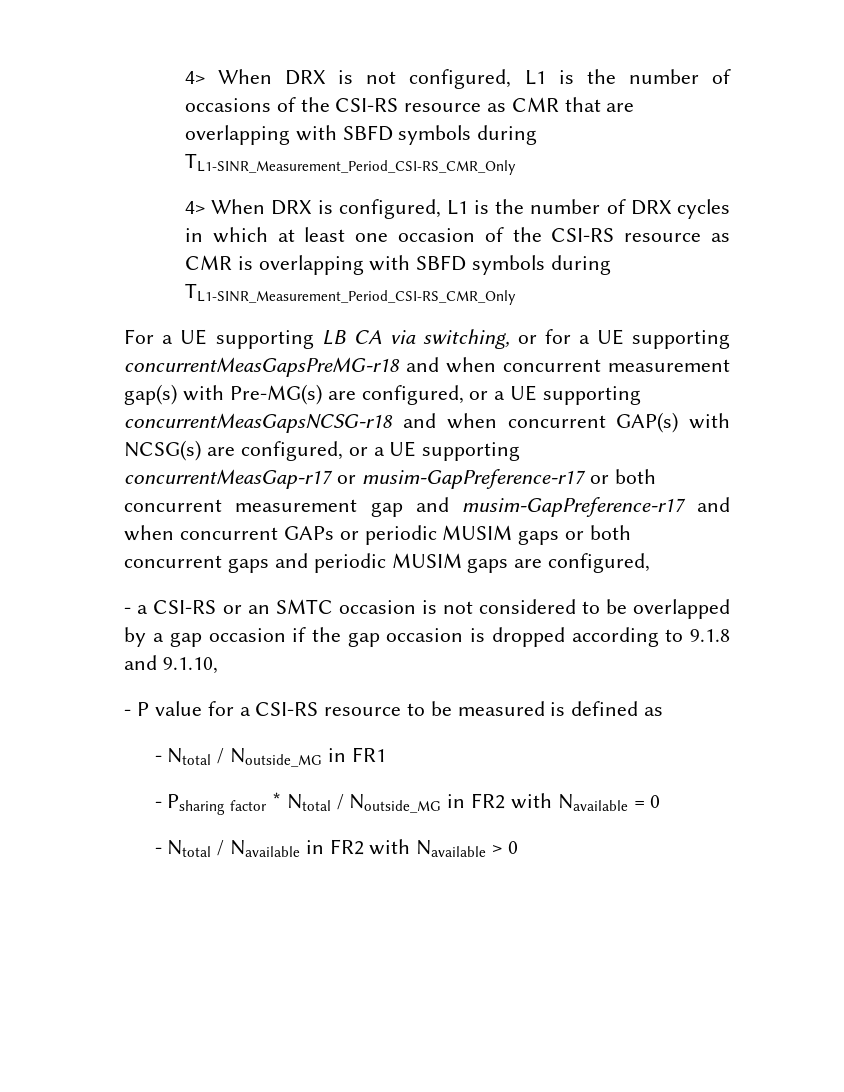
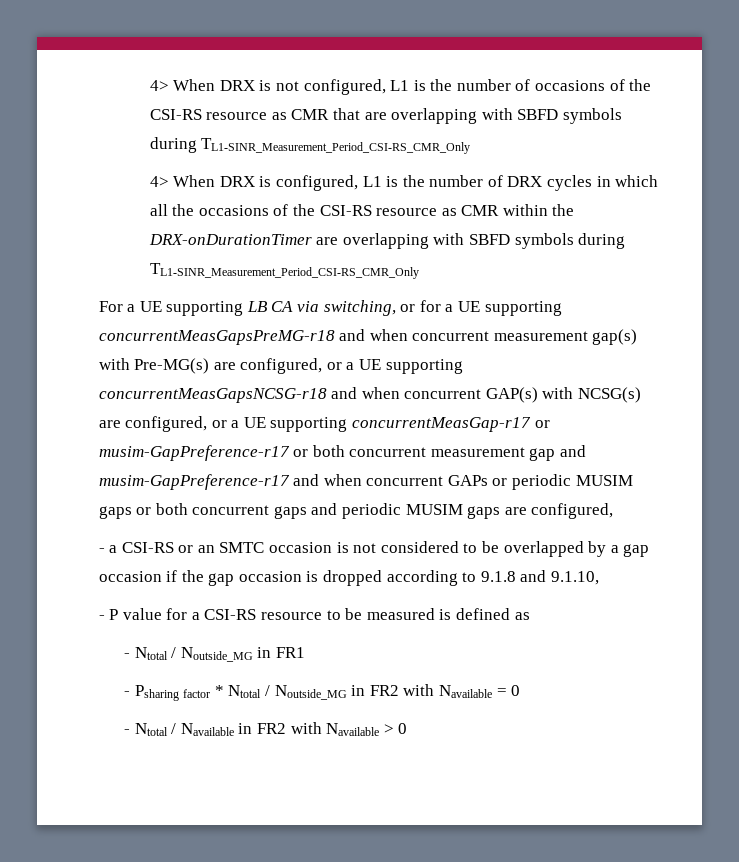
- 4> When DRX is configured, L1 is the number of DRX cycles in which at least one occasion of the CSI-RS resource as CMR is overlapping with SBFD symbols during TL1-SINR_Measurement_Period_CSI-RS_CMR_Only
+ 4> When DRX is configured, L1 is the number of DRX cycles in which all the occasions of the CSI-RS resource as CMR within the DRX-onDurationTimer are overlapping with SBFD symbols during TL1-SINR_Measurement_Period_CSI-RS_CMR_Only

